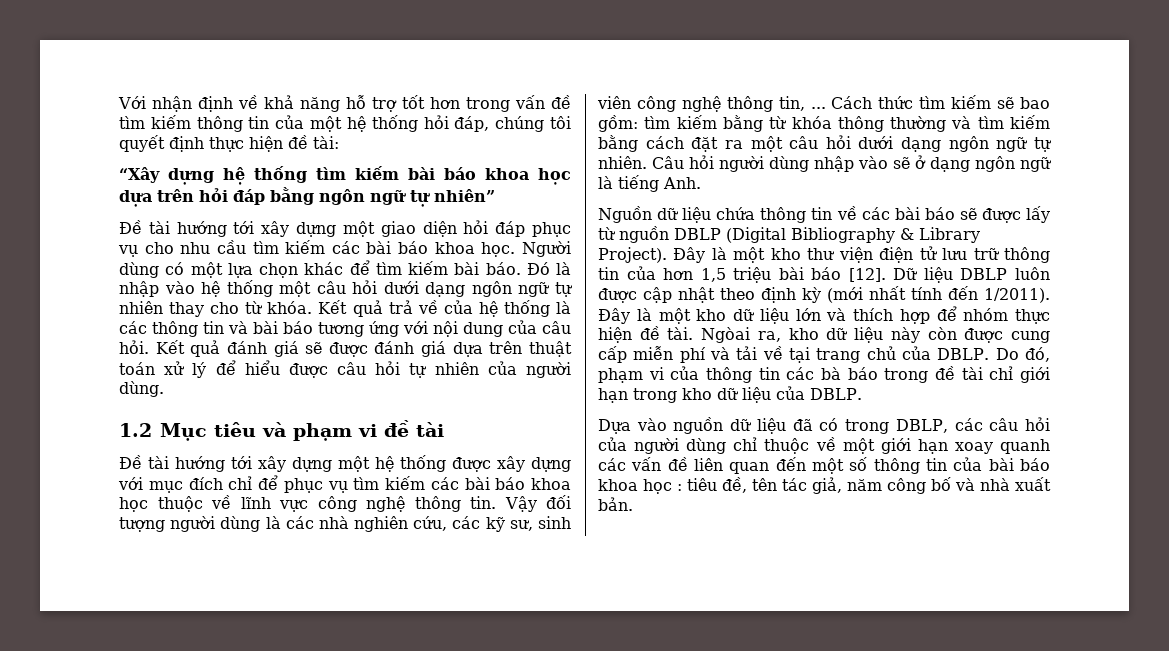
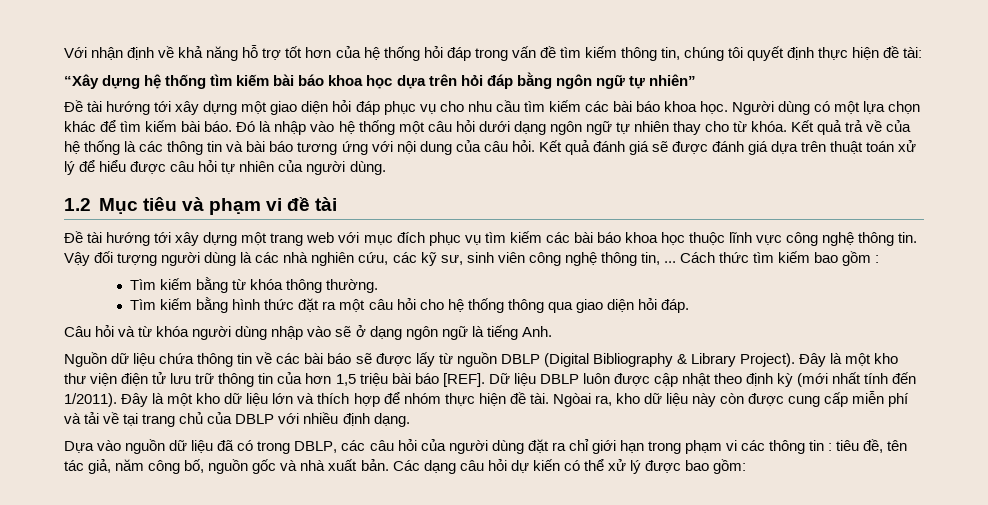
- Với nhận định về khả năng hỗ trợ tốt hơn trong vấn đề tìm kiếm thông tin của một hệ thống hỏi đáp, chúng tôi quyết định thực hiện đề tài:
+ Với nhận định về khả năng hỗ trợ tốt hơn của hệ thống hỏi đáp trong vấn đề tìm kiếm thông tin, chúng tôi quyết định thực hiện đề tài:
- Đề tài hướng tới xây dựng một hệ thống được xây dựng với mục đích chỉ để phục vụ tìm kiếm các bài báo khoa học thuộc về lĩnh vực công nghệ thông tin.
+ Đề tài hướng tới xây dựng một trang web với mục đích phục vụ tìm kiếm các bài báo khoa học thuộc lĩnh vực công nghệ thông tin.
- Cách thức tìm kiếm sẽ bao gồm: tìm kiếm bằng từ khóa thông thường và tìm kiếm bằng cách đặt ra một câu hỏi dưới dạng ngôn ngữ tự nhiên. Câu hỏi người dùng nhập vào sẽ ở dạng ngôn ngữ là tiếng Anh.
+ Cách thức tìm kiếm bao gồm :
+ Tìm kiếm bằng từ khóa thông thường.
+ Tìm kiếm bằng hình thức đặt ra một câu hỏi cho hệ thống thông qua giao diện hỏi đáp.
+ Câu hỏi và từ khóa người dùng nhập vào sẽ ở dạng ngôn ngữ là tiếng Anh.
- Đây là một kho thư viện điện tử lưu trữ thông tin của hơn 1,5 triệu bài báo [12].
+ Đây là một kho thư viện điện tử lưu trữ thông tin của hơn 1,5 triệu bài báo [REF].
- Ngòai ra, kho dữ liệu này còn được cung cấp miễn phí và tải về tại trang chủ của DBLP. Do đó, phạm vi của thông tin các bà báo trong đề tài chỉ giới hạn trong kho dữ liệu của DBLP.
+ Ngòai ra, kho dữ liệu này còn được cung cấp miễn phí và tải về tại trang chủ của DBLP với nhiều định dạng.
- Dựa vào nguồn dữ liệu đã có trong DBLP, các câu hỏi của người dùng chỉ thuộc về một giới hạn xoay quanh các vấn đề liên quan đến một số thông tin của bài báo khoa học : tiêu đề, tên tác giả, năm công bố và nhà xuất bản.
+ Dựa vào nguồn dữ liệu đã có trong DBLP, các câu hỏi của người dùng đặt ra chỉ giới hạn trong phạm vi các thông tin : tiêu đề, tên tác giả, năm công bố, nguồn gốc và nhà xuất bản.
+ Các dạng câu hỏi dự kiến có thể xử lý được bao gồm:

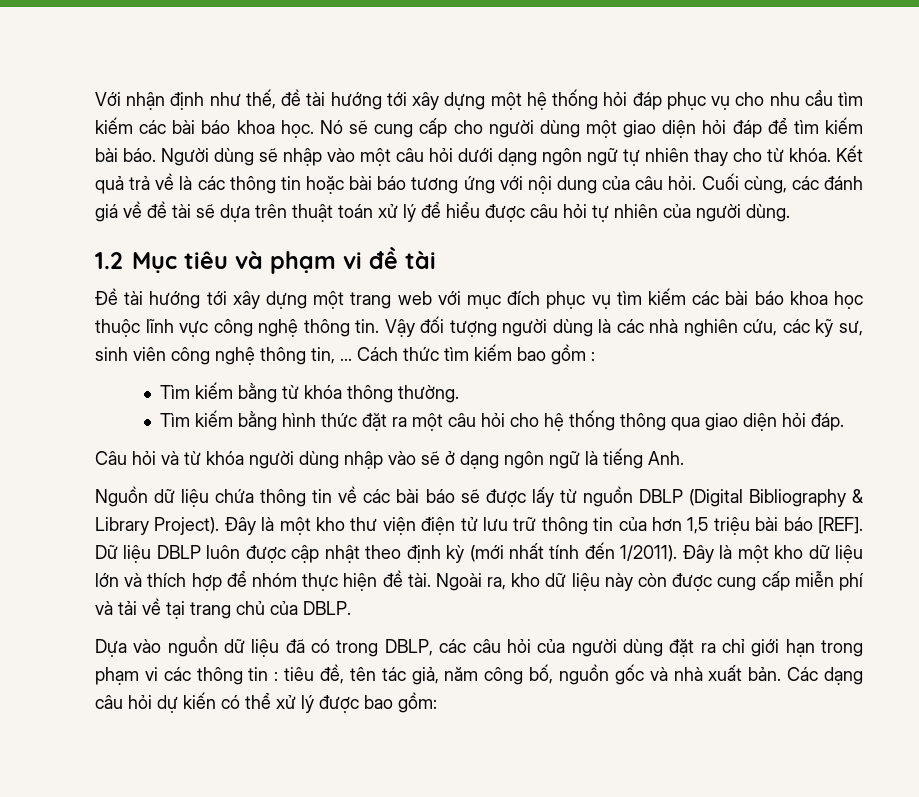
- Với nhận định về khả năng hỗ trợ tốt hơn của hệ thống hỏi đáp trong vấn đề tìm kiếm thông tin, chúng tôi quyết định thực hiện đề tài:
- “Xây dựng hệ thống tìm kiếm bài báo khoa học dựa trên hỏi đáp bằng ngôn ngữ tự nhiên”
- Đề tài hướng tới xây dựng một giao diện hỏi đáp phục vụ cho nhu cầu tìm kiếm các bài báo khoa học.
+ Với nhận định như thế, đề tài hướng tới xây dựng một hệ thống hỏi đáp phục vụ cho nhu cầu tìm kiếm các bài báo khoa học.
- Người dùng có một lựa chọn khác để tìm kiếm bài báo.
+ Nó sẽ cung cấp cho người dùng một giao diện hỏi đáp để tìm kiếm bài báo.
- Đó là nhập vào hệ thống một câu hỏi dưới dạng ngôn ngữ tự nhiên thay cho từ khóa.
+ Người dùng sẽ nhập vào một câu hỏi dưới dạng ngôn ngữ tự nhiên thay cho từ khóa.
- Kết quả trả về của hệ thống là các thông tin và bài báo tương ứng với nội dung của câu hỏi.
+ Kết quả trả về là các thông tin hoặc bài báo tương ứng với nội dung của câu hỏi.
- Kết quả đánh giá sẽ được đánh giá dựa trên thuật toán xử lý để hiểu được câu hỏi tự nhiên của người dùng.
+ Cuối cùng, các đánh giá về đề tài sẽ dựa trên thuật toán xử lý để hiểu được câu hỏi tự nhiên của người dùng.
- Ngòai ra, kho dữ liệu này còn được cung cấp miễn phí và tải về tại trang chủ của DBLP với nhiều định dạng.
+ Ngoài ra, kho dữ liệu này còn được cung cấp miễn phí và tải về tại trang chủ của DBLP.

